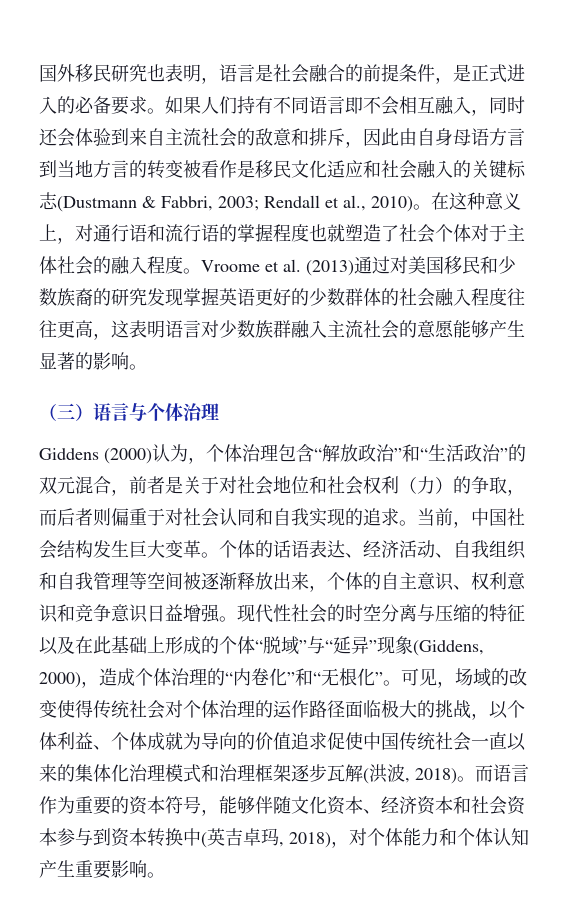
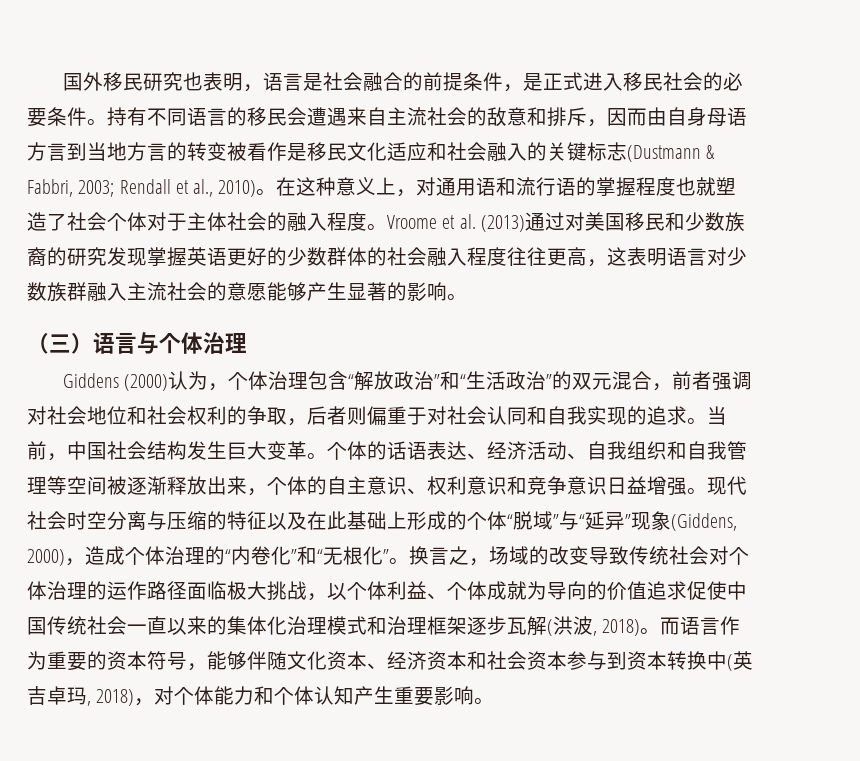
- 国外移民研究也表明，语言是社会融合的前提条件，是正式进入的必备要求。如果人们持有不同语言即不会相互融入，同时还会体验到来自主流社会的敌意和排斥，因此由自身母语方言到当地方言的转变被看作是移民文化适应和社会融入的关键标志(Dustmann & Fabbri, 2003; Rendall et al., 2010)。
+ 国外移民研究也表明，语言是社会融合的前提条件，是正式进入移民社会的必要条件。持有不同语言的移民会遭遇来自主流社会的敌意和排斥，因而由自身母语方言到当地方言的转变被看作是移民文化适应和社会融入的关键标志(Dustmann & Fabbri, 2003; Rendall et al., 2010)。
- 在这种意义上，对通行语和流行语的掌握程度也就塑造了社会个体对于主体社会的融入程度。
+ 在这种意义上，对通用语和流行语的掌握程度也就塑造了社会个体对于主体社会的融入程度。
- Giddens (2000)认为，个体治理包含“解放政治”和“生活政治”的双元混合，前者是关于对社会地位和社会权利（力）的争取，而后者则偏重于对社会认同和自我实现的追求。
+ Giddens (2000)认为，个体治理包含“解放政治”和“生活政治”的双元混合，前者强调对社会地位和社会权利的争取，后者则偏重于对社会认同和自我实现的追求。
- 现代性社会的时空分离与压缩的特征以及在此基础上形成的个体“脱域”与“延异”现象(Giddens, 2000)，造成个体治理的“内卷化”和“无根化”。
+ 现代社会时空分离与压缩的特征以及在此基础上形成的个体“脱域”与“延异”现象(Giddens, 2000)，造成个体治理的“内卷化”和“无根化”。
- 可见，场域的改变使得传统社会对个体治理的运作路径面临极大的挑战，以个体利益、个体成就为导向的价值追求促使中国传统社会一直以来的集体化治理模式和治理框架逐步瓦解(洪波, 2018)。
+ 换言之，场域的改变导致传统社会对个体治理的运作路径面临极大挑战，以个体利益、个体成就为导向的价值追求促使中国传统社会一直以来的集体化治理模式和治理框架逐步瓦解(洪波, 2018)。

